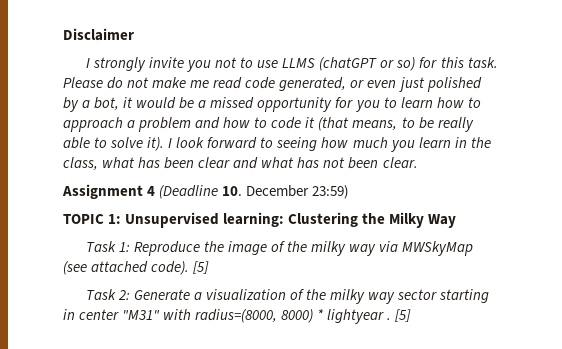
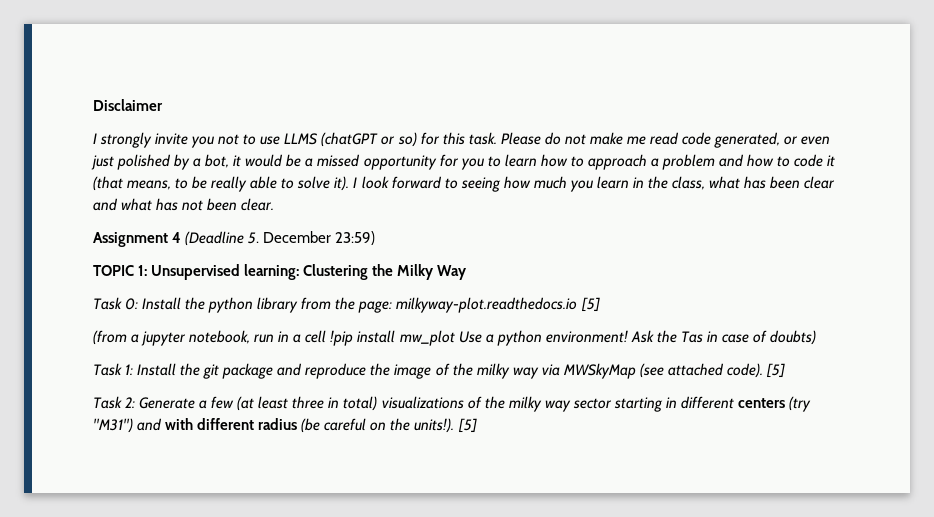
- Assignment 4 (Deadline 10. December 23:59)
+ Assignment 4 (Deadline 5. December 23:59)
- Task 1: Reproduce the image of the milky way via MWSkyMap (see attached code).
+ Task 0: Install the python library from the page: milkyway-plot.readthedocs.io [5]
+ (from a jupyter notebook, run in a cell !pip install mw_plot Use a python environment! Ask the Tas in case of doubts)
+ Task 1: Install the git package and reproduce the image of the milky way via MWSkyMap (see attached code).
- Task 2: Generate a visualization of the milky way sector starting in center "M31" with radius=(8000, 8000) * lightyear .
+ Task 2: Generate a few (at least three in total) visualizations of the milky way sector starting in different centers (try "M31") and with different radius (be careful on the units!).

